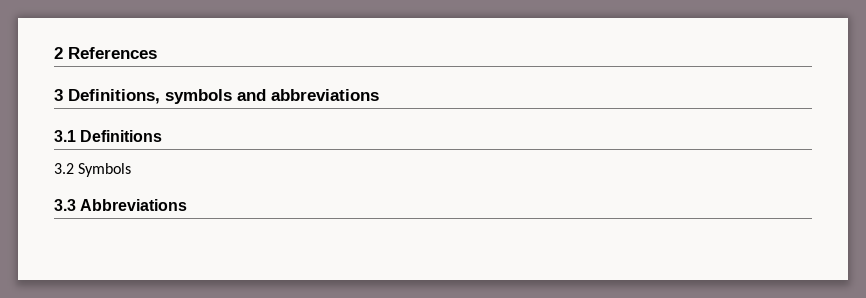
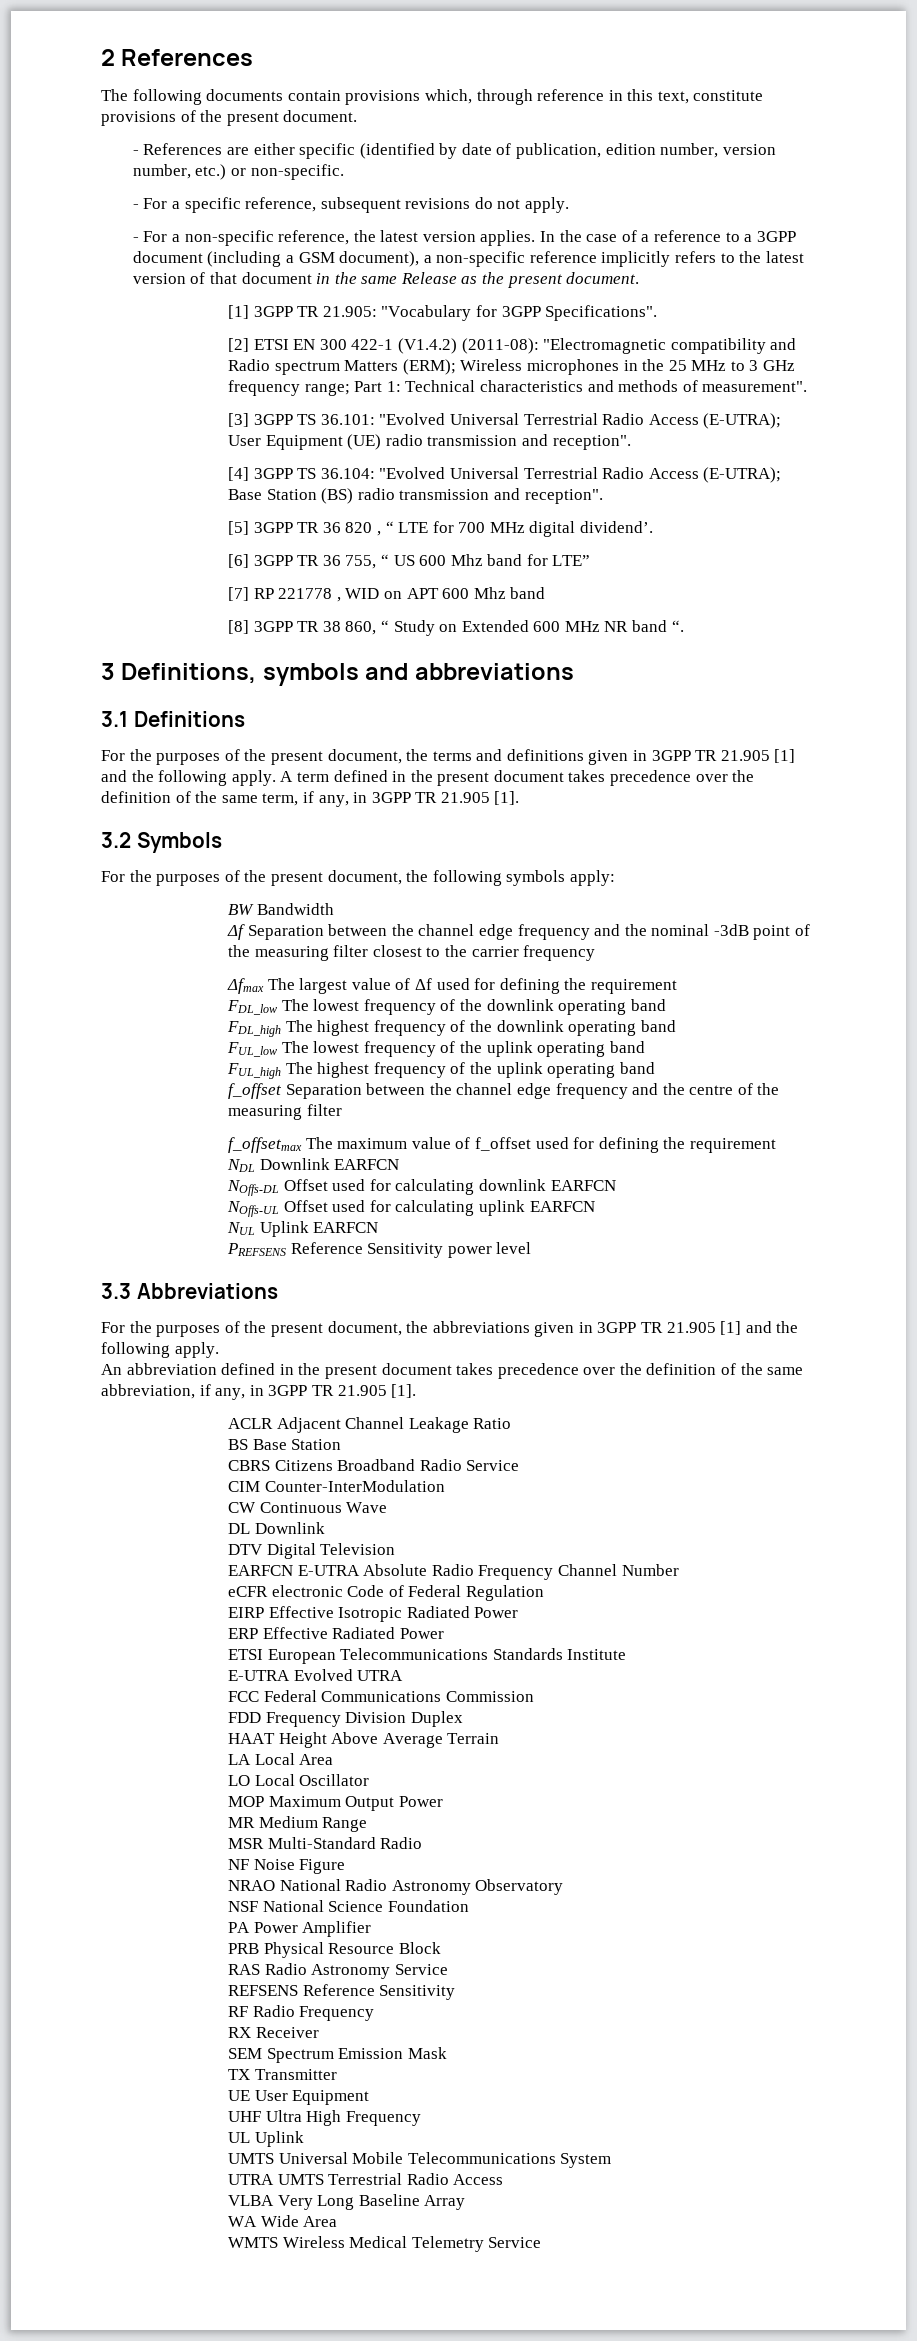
+ The following documents contain provisions which, through reference in this text, constitute provisions of the present document.
+ - References are either specific (identified by date of publication, edition number, version number, etc.) or non-specific.
+ - For a specific reference, subsequent revisions do not apply.
+ - For a non-specific reference, the latest version applies. In the case of a reference to a 3GPP document (including a GSM document), a non-specific reference implicitly refers to the latest version of that document in the same Release as the present document.
+ [1] 3GPP TR 21.905: "Vocabulary for 3GPP Specifications".
+ [2] ETSI EN 300 422-1 (V1.4.2) (2011-08): "Electromagnetic compatibility and Radio spectrum Matters (ERM); Wireless microphones in the 25 MHz to 3 GHz frequency range; Part 1: Technical characteristics and methods of measurement".
+ [3] 3GPP TS 36.101: "Evolved Universal Terrestrial Radio Access (E-UTRA); User Equipment (UE) radio transmission and reception".
+ [4] 3GPP TS 36.104: "Evolved Universal Terrestrial Radio Access (E-UTRA); Base Station (BS) radio transmission and reception".
+ [5] 3GPP TR 36 820 , “ LTE for 700 MHz digital dividend’.
+ [6] 3GPP TR 36 755, “ US 600 Mhz band for LTE”
+ [7] RP 221778 , WID on APT 600 Mhz band
+ [8] 3GPP TR 38 860, “ Study on Extended 600 MHz NR band “.
+ For the purposes of the present document, the terms and definitions given in 3GPP TR 21.905 [1] and the following apply. A term defined in the present document takes precedence over the definition of the same term, if any, in 3GPP TR 21.905 [1].
  3.2 Symbols
+ For the purposes of the present document, the following symbols apply:
+ BW Bandwidth
+ Δf Separation between the channel edge frequency and the nominal -3dB point of the measuring filter closest to the carrier frequency
+ Δfmax The largest value of Δf used for defining the requirement
+ FDL_low The lowest frequency of the downlink operating band
+ FDL_high The highest frequency of the downlink operating band
+ FUL_low The lowest frequency of the uplink operating band
+ FUL_high The highest frequency of the uplink operating band
+ f_offset Separation between the channel edge frequency and the centre of the measuring filter
+ f_offsetmax The maximum value of f_offset used for defining the requirement
+ NDL Downlink EARFCN
+ NOffs-DL Offset used for calculating downlink EARFCN
+ NOffs-UL Offset used for calculating uplink EARFCN
+ NUL Uplink EARFCN
+ PREFSENS Reference Sensitivity power level
  3.3 Abbreviations
+ For the purposes of the present document, the abbreviations given in 3GPP TR 21.905 [1] and the following apply.
+ An abbreviation defined in the present document takes precedence over the definition of the same abbreviation, if any, in 3GPP TR 21.905 [1].
+ ACLR Adjacent Channel Leakage Ratio
+ BS Base Station
+ CBRS Citizens Broadband Radio Service
+ CIM Counter-InterModulation
+ CW Continuous Wave
+ DL Downlink
+ DTV Digital Television
+ EARFCN E-UTRA Absolute Radio Frequency Channel Number
+ eCFR electronic Code of Federal Regulation
+ EIRP Effective Isotropic Radiated Power
+ ERP Effective Radiated Power
+ ETSI European Telecommunications Standards Institute
+ E-UTRA Evolved UTRA
+ FCC Federal Communications Commission
+ FDD Frequency Division Duplex
+ HAAT Height Above Average Terrain
+ LA Local Area
+ LO Local Oscillator
+ MOP Maximum Output Power
+ MR Medium Range
+ MSR Multi-Standard Radio
+ NF Noise Figure
+ NRAO National Radio Astronomy Observatory
+ NSF National Science Foundation
+ PA Power Amplifier
+ PRB Physical Resource Block
+ RAS Radio Astronomy Service
+ REFSENS Reference Sensitivity
+ RF Radio Frequency
+ RX Receiver
+ SEM Spectrum Emission Mask
+ TX Transmitter
+ UE User Equipment
+ UHF Ultra High Frequency
+ UL Uplink
+ UMTS Universal Mobile Telecommunications System
+ UTRA UMTS Terrestrial Radio Access
+ VLBA Very Long Baseline Array
+ WA Wide Area
+ WMTS Wireless Medical Telemetry Service

